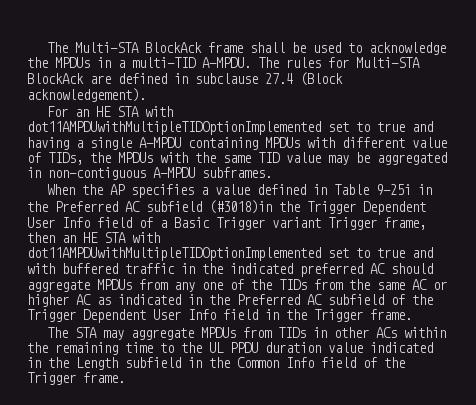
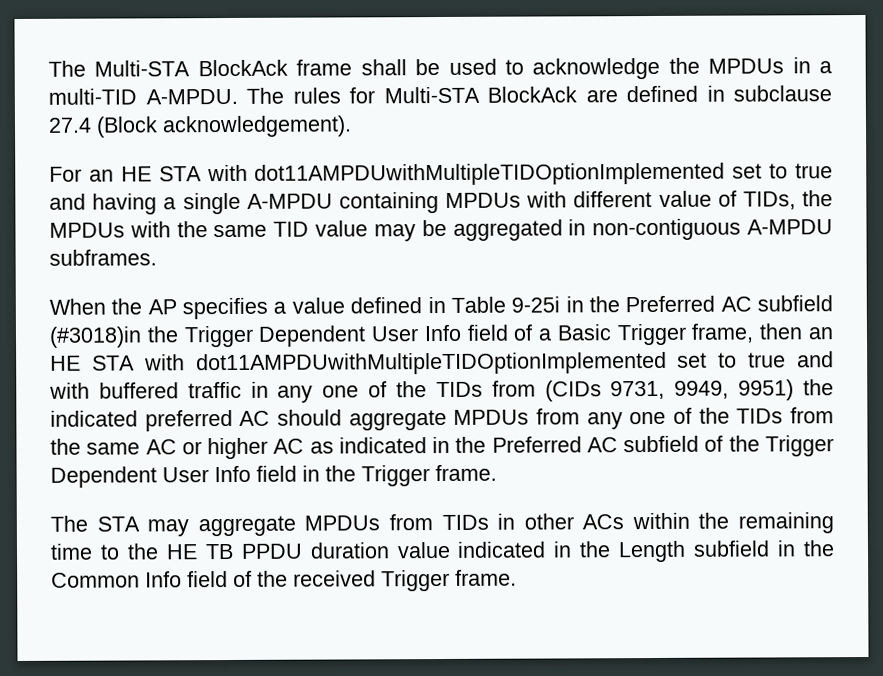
- When the AP specifies a value defined in Table 9-25i in the Preferred AC subfield (#3018)in the Trigger Dependent User Info field of a Basic Trigger variant Trigger frame, then an HE STA with dot11AMPDUwithMultipleTIDOptionImplemented set to true and with buffered traffic in the indicated preferred AC should aggregate MPDUs from any one of the TIDs from the same AC or higher AC as indicated in the Preferred AC subfield of the Trigger Dependent User Info field in the Trigger frame.
+ When the AP specifies a value defined in Table 9-25i in the Preferred AC subfield (#3018)in the Trigger Dependent User Info field of a Basic Trigger frame, then an HE STA with dot11AMPDUwithMultipleTIDOptionImplemented set to true and with buffered traffic in any one of the TIDs from (CIDs 9731, 9949, 9951) the indicated preferred AC should aggregate MPDUs from any one of the TIDs from the same AC or higher AC as indicated in the Preferred AC subfield of the Trigger Dependent User Info field in the Trigger frame.
- The STA may aggregate MPDUs from TIDs in other ACs within the remaining time to the UL PPDU duration value indicated in the Length subfield in the Common Info field of the Trigger frame.
+ The STA may aggregate MPDUs from TIDs in other ACs within the remaining time to the HE TB PPDU duration value indicated in the Length subfield in the Common Info field of the received Trigger frame.

